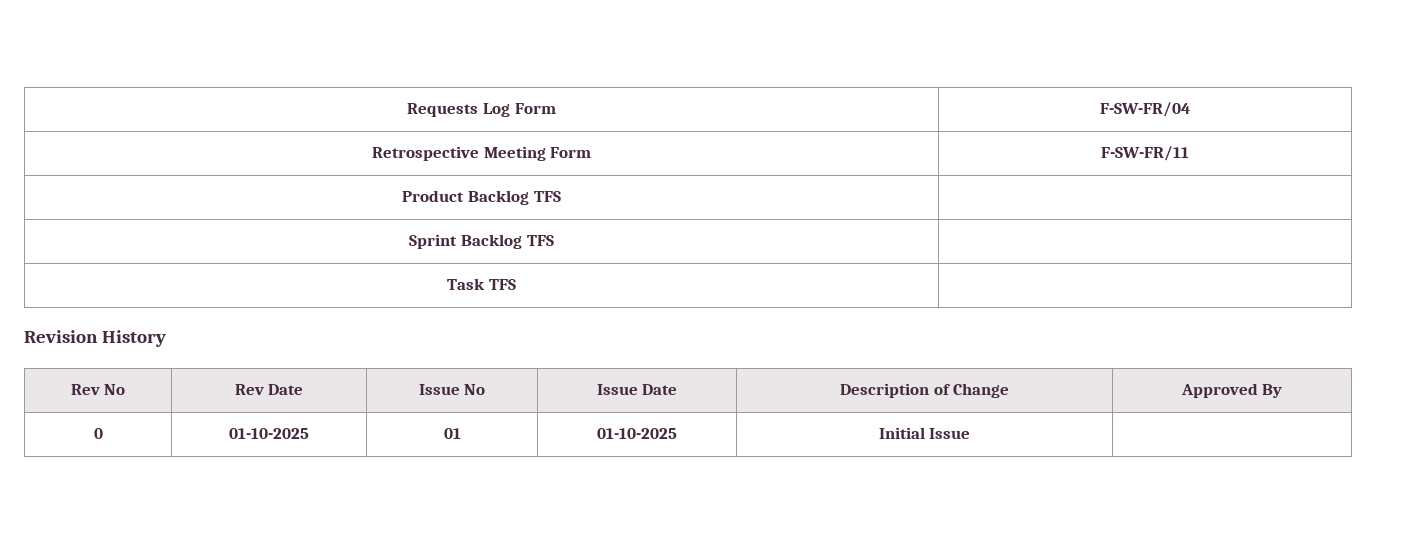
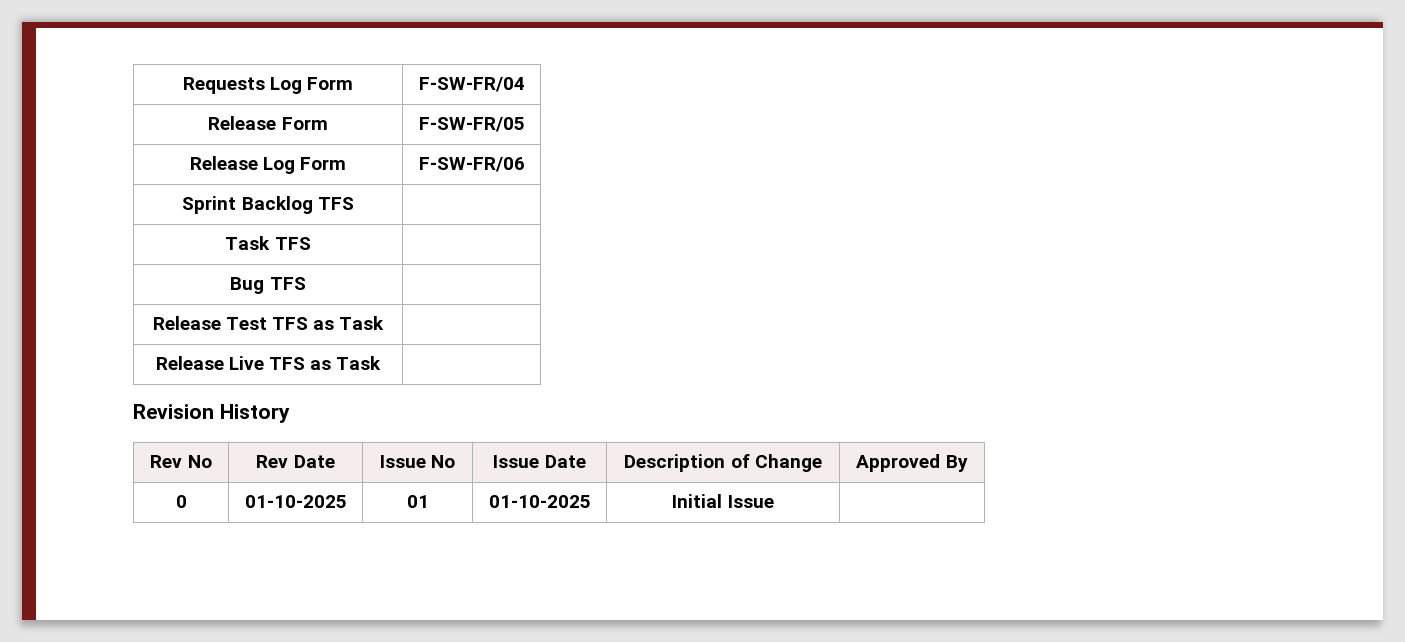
- Retrospective Meeting Form | F-SW-FR/11
- Product Backlog TFS |
+ Release Form | F-SW-FR/05
+ Release Log Form | F-SW-FR/06
+ Bug TFS |
+ Release Test TFS as Task |
+ Release Live TFS as Task |

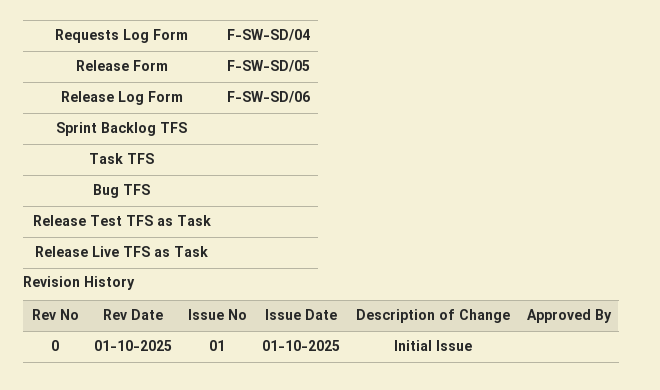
- Requests Log Form | F-SW-FR/04
+ Requests Log Form | F-SW-SD/04
- Release Form | F-SW-FR/05
+ Release Form | F-SW-SD/05
- Release Log Form | F-SW-FR/06
+ Release Log Form | F-SW-SD/06

